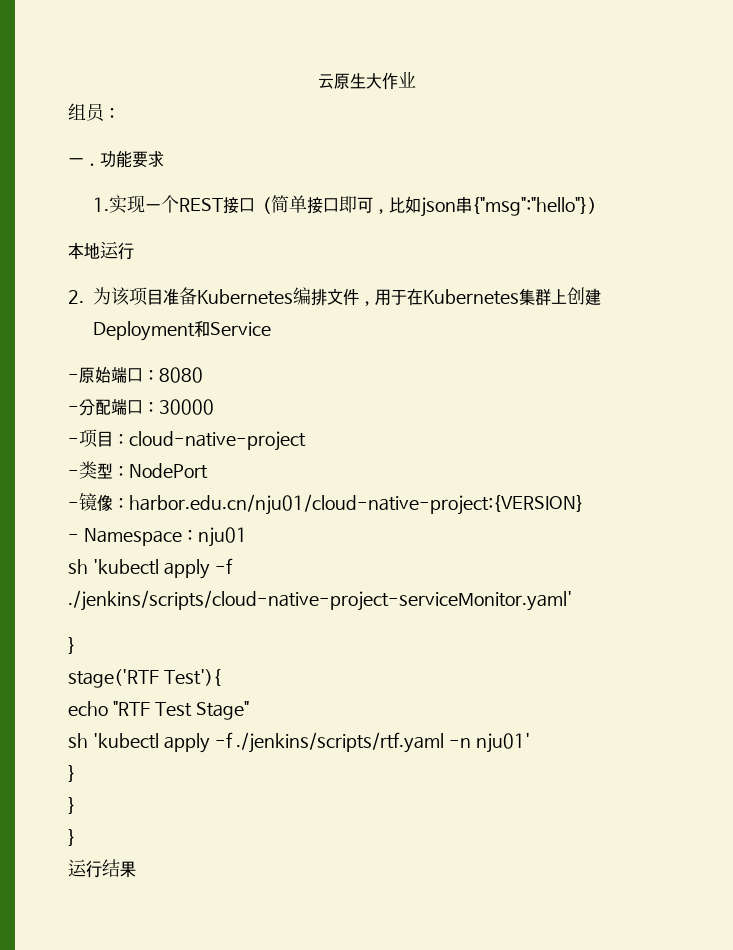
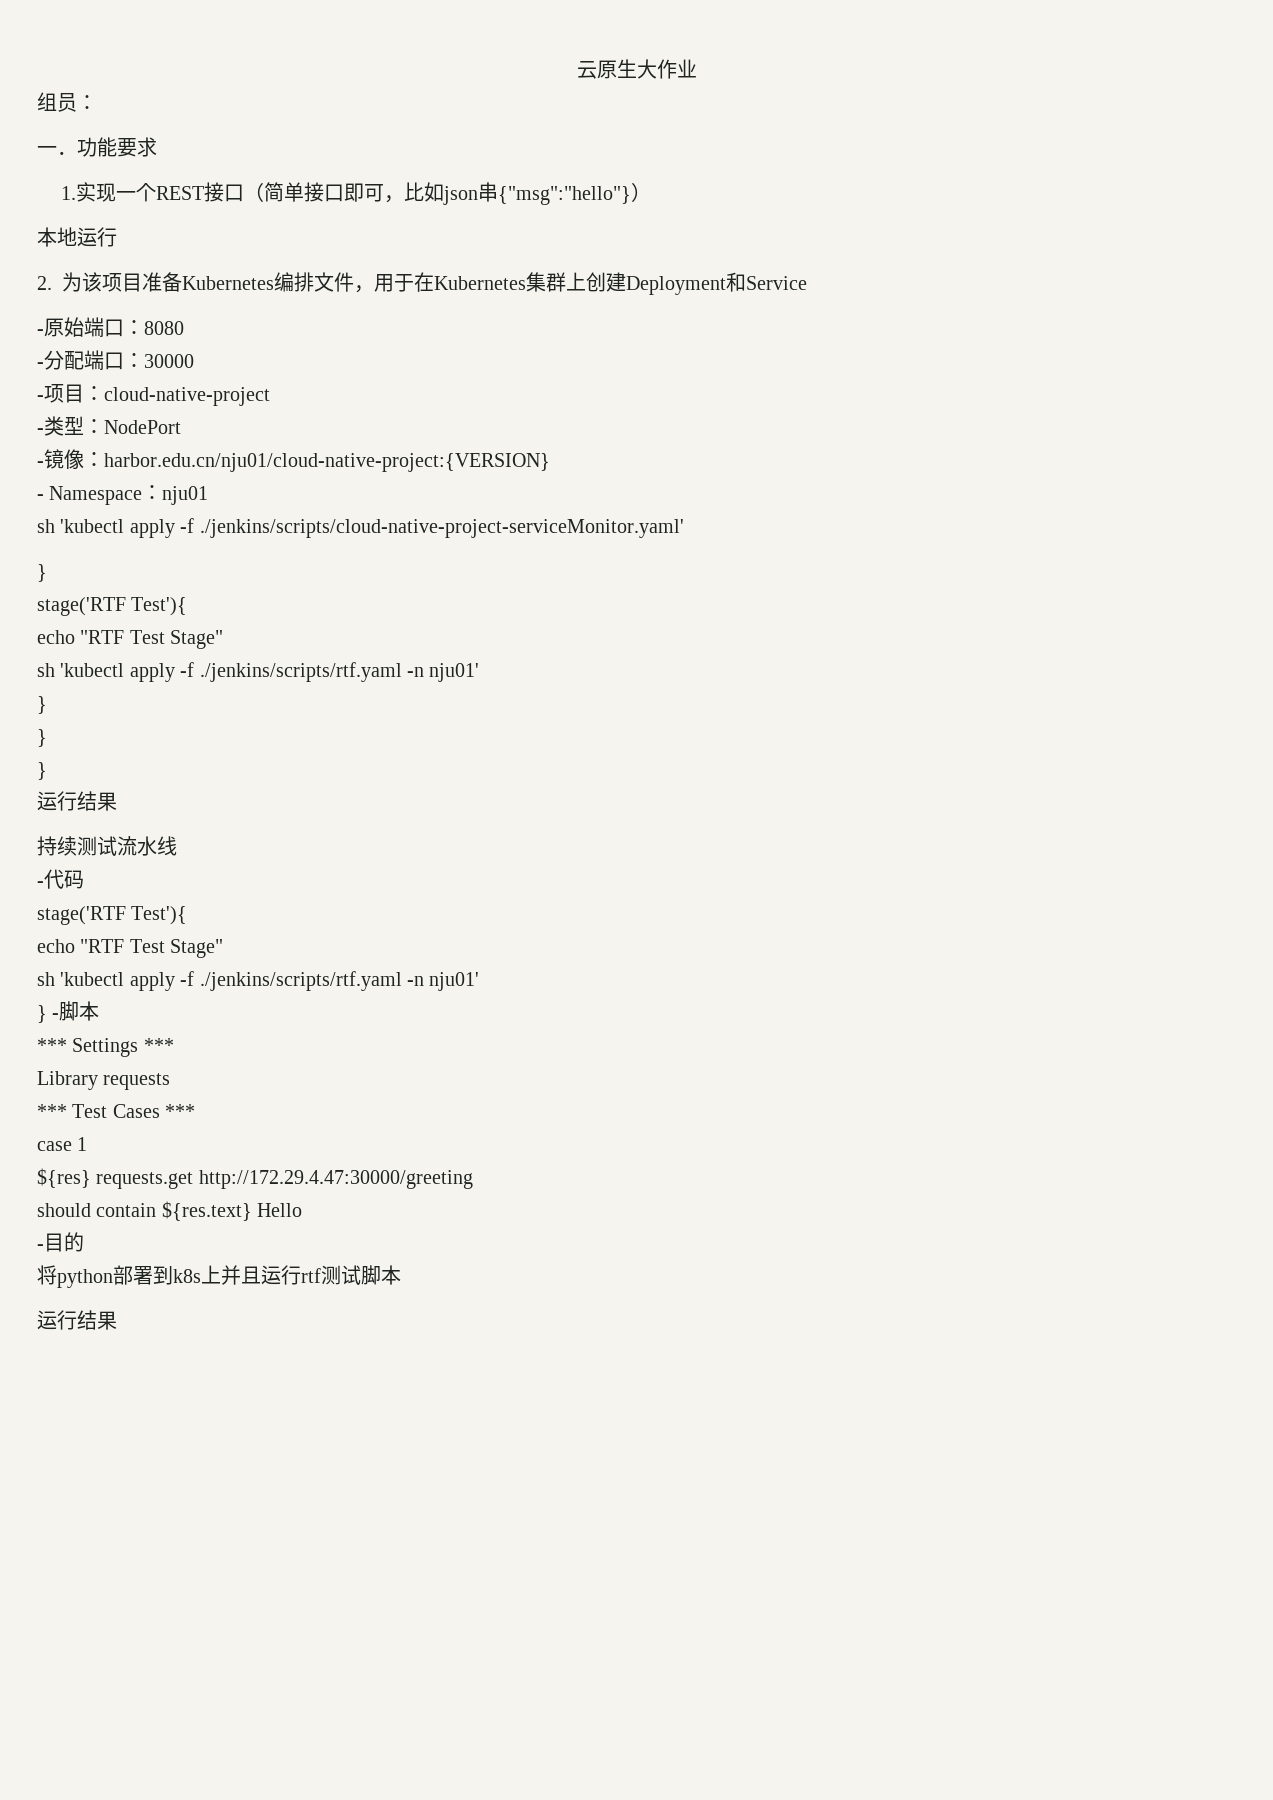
+ 持续测试流水线
+ -代码
+ stage('RTF Test'){
+ echo "RTF Test Stage"
+ sh 'kubectl apply -f ./jenkins/scripts/rtf.yaml -n nju01'
+ } -脚本
+ *** Settings ***
+ Library requests
+ *** Test Cases ***
+ case 1
+ ${res} requests.get http://172.29.4.47:30000/greeting
+ should contain ${res.text} Hello
+ -目的
+ 将python部署到k8s上并且运行rtf测试脚本
+ 运行结果

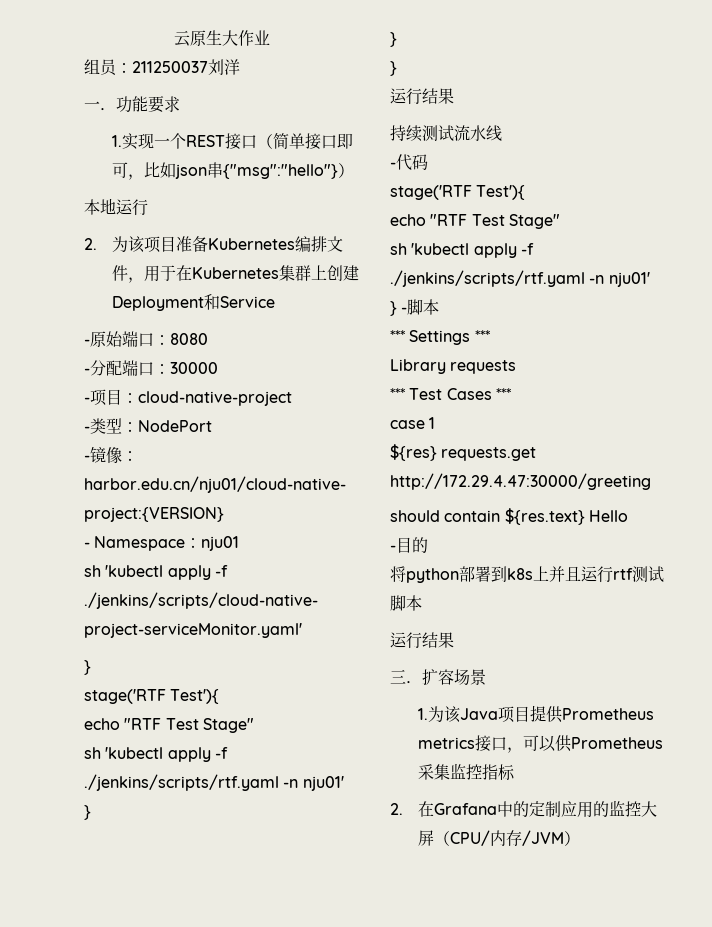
- 组员：
+ 组员：211250037刘洋
+ 三．扩容场景
+ 1.为该Java项目提供Prometheus metrics接口，可以供Prometheus采集监控指标
+ 2.在Grafana中的定制应用的监控大屏（CPU/内存/JVM）

